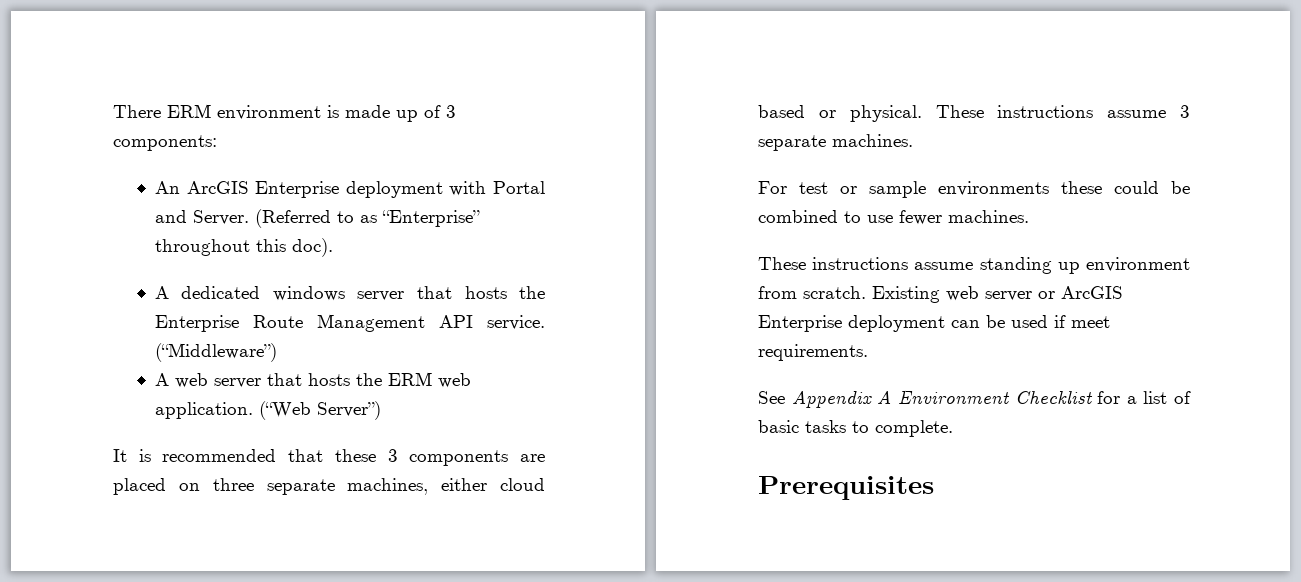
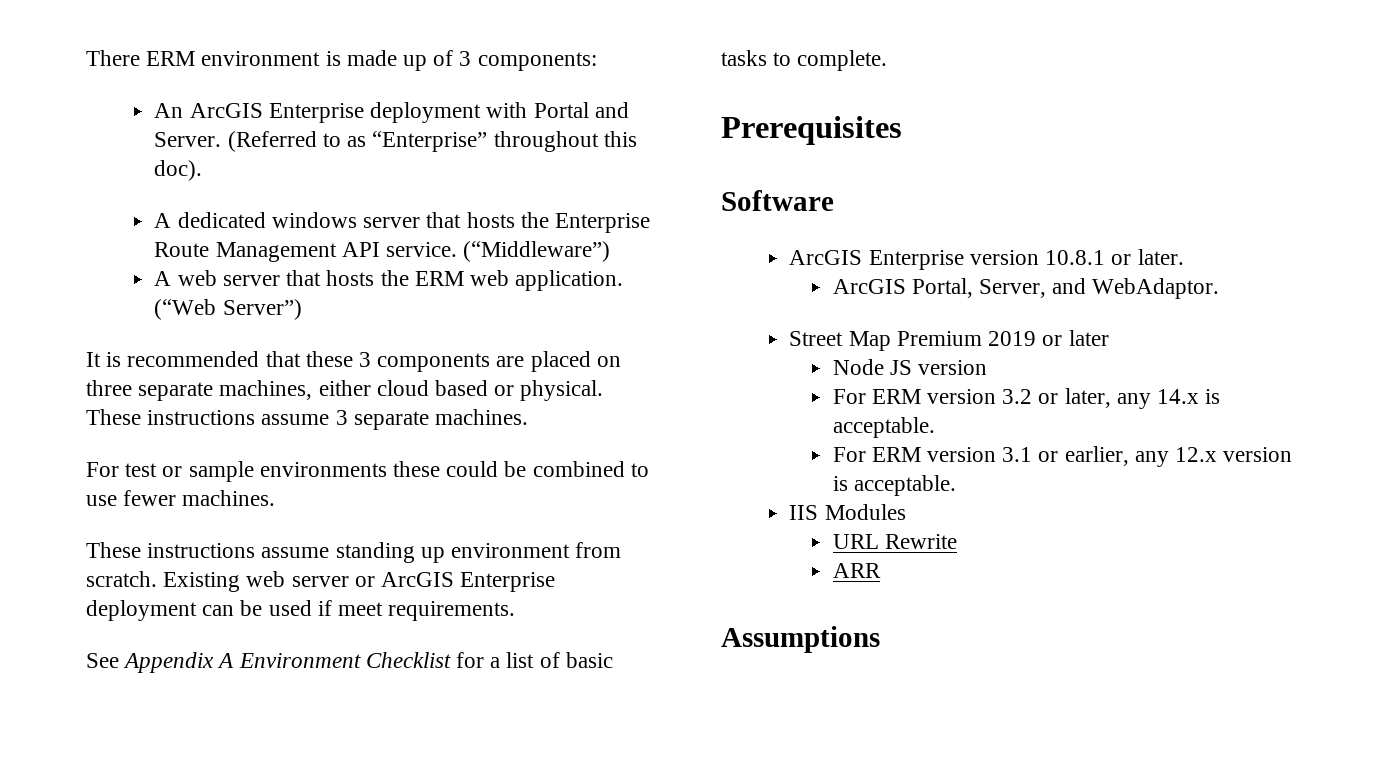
+ Software
+ ArcGIS Enterprise version 10.8.1 or later.
+ ArcGIS Portal, Server, and WebAdaptor.
+ Street Map Premium 2019 or later
+ Node JS version
+ For ERM version 3.2 or later, any 14.x is acceptable.
+ For ERM version 3.1 or earlier, any 12.x version is acceptable.
+ IIS Modules
+ URL Rewrite
+ ARR
+ Assumptions

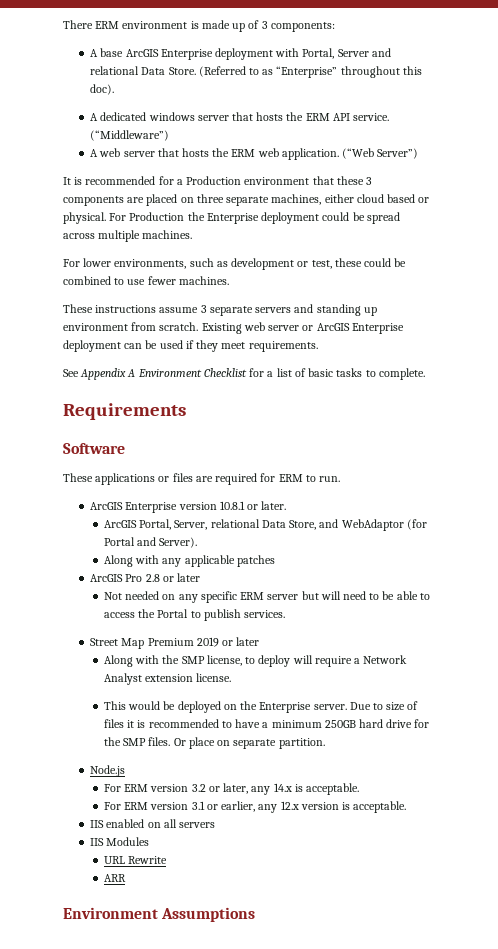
- An ArcGIS Enterprise deployment with Portal and Server.
+ A base ArcGIS Enterprise deployment with Portal, Server and relational Data Store.
- A dedicated windows server that hosts the Enterprise Route Management API service.
+ A dedicated windows server that hosts the ERM API service.
- It is recommended that these 3 components are placed on three separate machines, either cloud based or physical.
+ It is recommended for a Production environment that these 3 components are placed on three separate machines, either cloud based or physical.
- These instructions assume 3 separate machines.
- For test or sample environments these could be combined to use fewer machines.
+ For Production the Enterprise deployment could be spread across multiple machines.
+ For lower environments, such as development or test, these could be combined to use fewer machines.
- These instructions assume standing up environment from scratch.
+ These instructions assume 3 separate servers and standing up environment from scratch.
- Existing web server or ArcGIS Enterprise deployment can be used if meet requirements.
+ Existing web server or ArcGIS Enterprise deployment can be used if they meet requirements.
- Prerequisites
+ Requirements
+ These applications or files are required for ERM to run.
- ArcGIS Portal, Server, and WebAdaptor.
+ ArcGIS Portal, Server, relational Data Store, and WebAdaptor (for Portal and Server).
+ Along with any applicable patches
+ ArcGIS Pro 2.8 or later
+ Not needed on any specific ERM server but will need to be able to access the Portal to publish services.
- Node JS version
+ Along with the SMP license, to deploy will require a Network Analyst extension license.
+ This would be deployed on the Enterprise server. Due to size of files it is recommended to have a minimum 250GB hard drive for the SMP files. Or place on separate partition.
+ Node.js
+ IIS enabled on all servers
- Assumptions
+ Environment Assumptions

